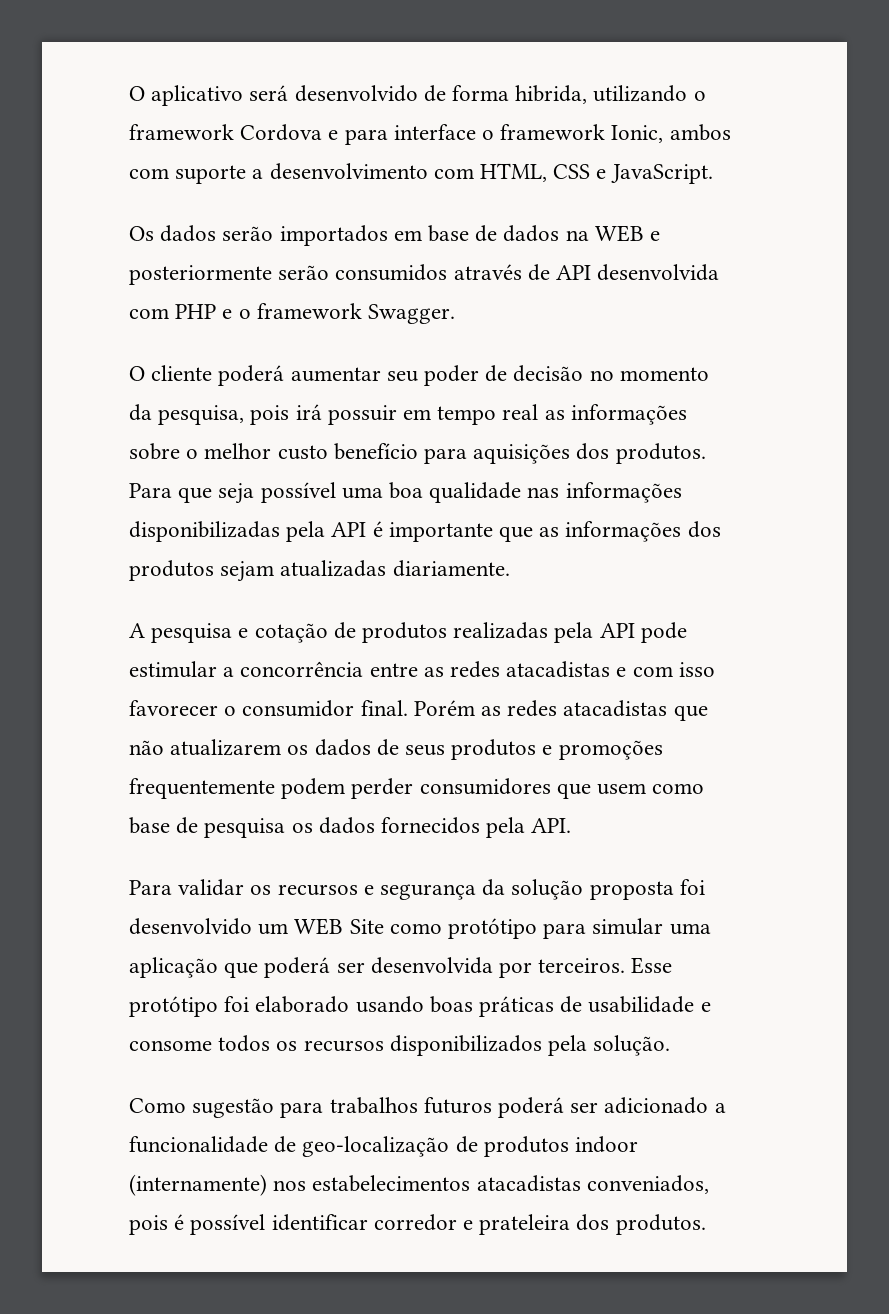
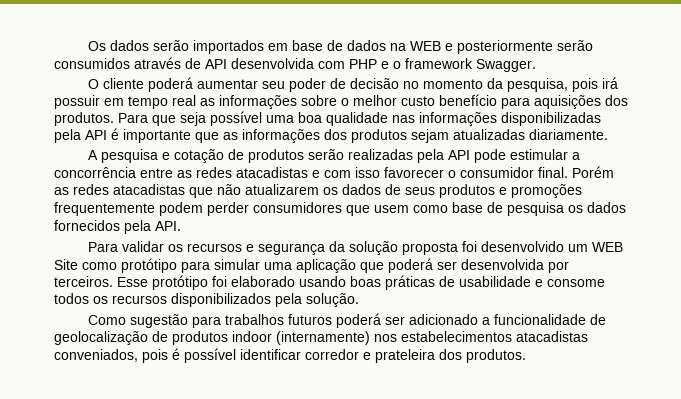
- O aplicativo será desenvolvido de forma hibrida, utilizando o framework Cordova e para interface o framework Ionic, ambos com suporte a desenvolvimento com HTML, CSS e JavaScript.
- A pesquisa e cotação de produtos realizadas pela API pode estimular a concorrência entre as redes atacadistas e com isso favorecer o consumidor final.
+ A pesquisa e cotação de produtos serão realizadas pela API pode estimular a concorrência entre as redes atacadistas e com isso favorecer o consumidor final.
- Como sugestão para trabalhos futuros poderá ser adicionado a funcionalidade de geo-localização de produtos indoor (internamente) nos estabelecimentos atacadistas conveniados, pois é possível identificar corredor e prateleira dos produtos.
+ Como sugestão para trabalhos futuros poderá ser adicionado a funcionalidade de geolocalização de produtos indoor (internamente) nos estabelecimentos atacadistas conveniados, pois é possível identificar corredor e prateleira dos produtos.

